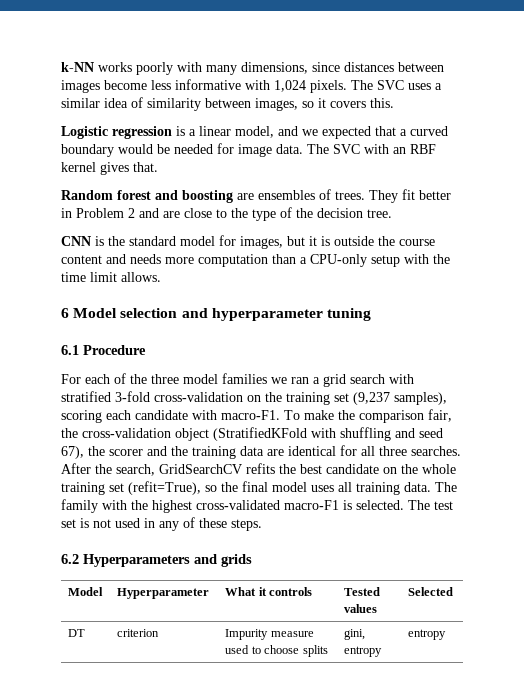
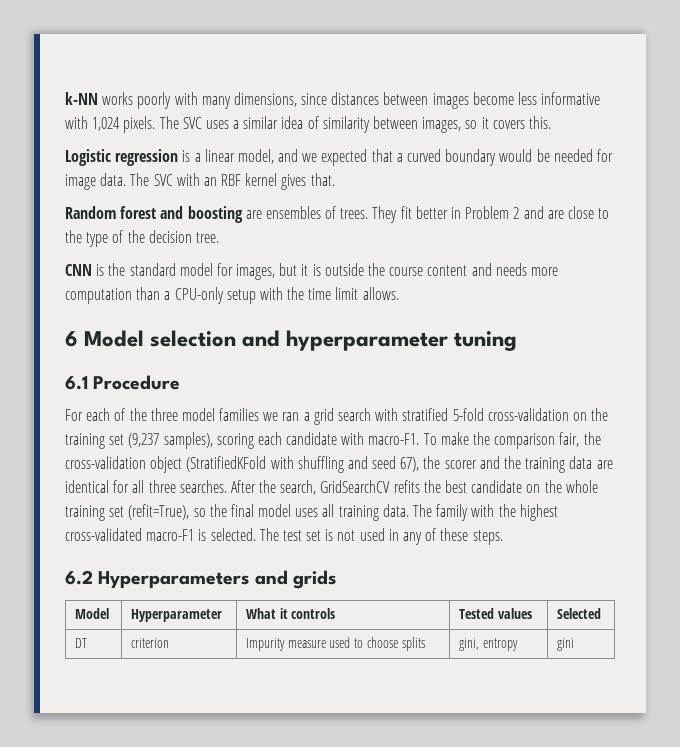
- For each of the three model families we ran a grid search with stratified 3-fold cross-validation on the training set (9,237 samples), scoring each candidate with macro-F1.
+ For each of the three model families we ran a grid search with stratified 5-fold cross-validation on the training set (9,237 samples), scoring each candidate with macro-F1.
- DT | criterion | Impurity measure used to choose splits | gini, entropy | entropy
+ DT | criterion | Impurity measure used to choose splits | gini, entropy | gini

